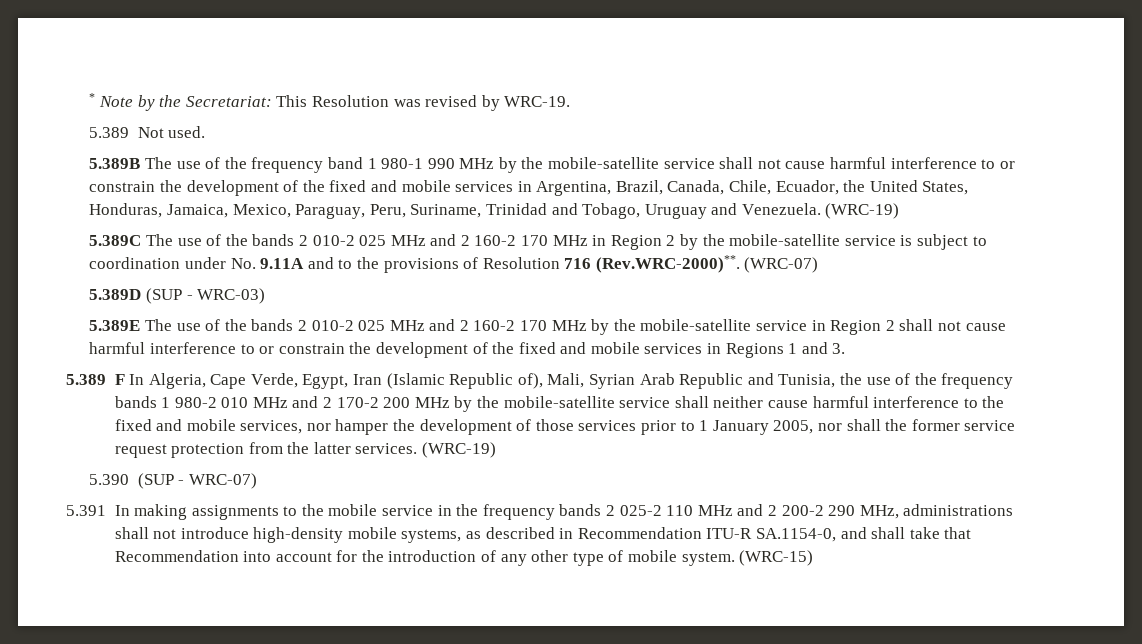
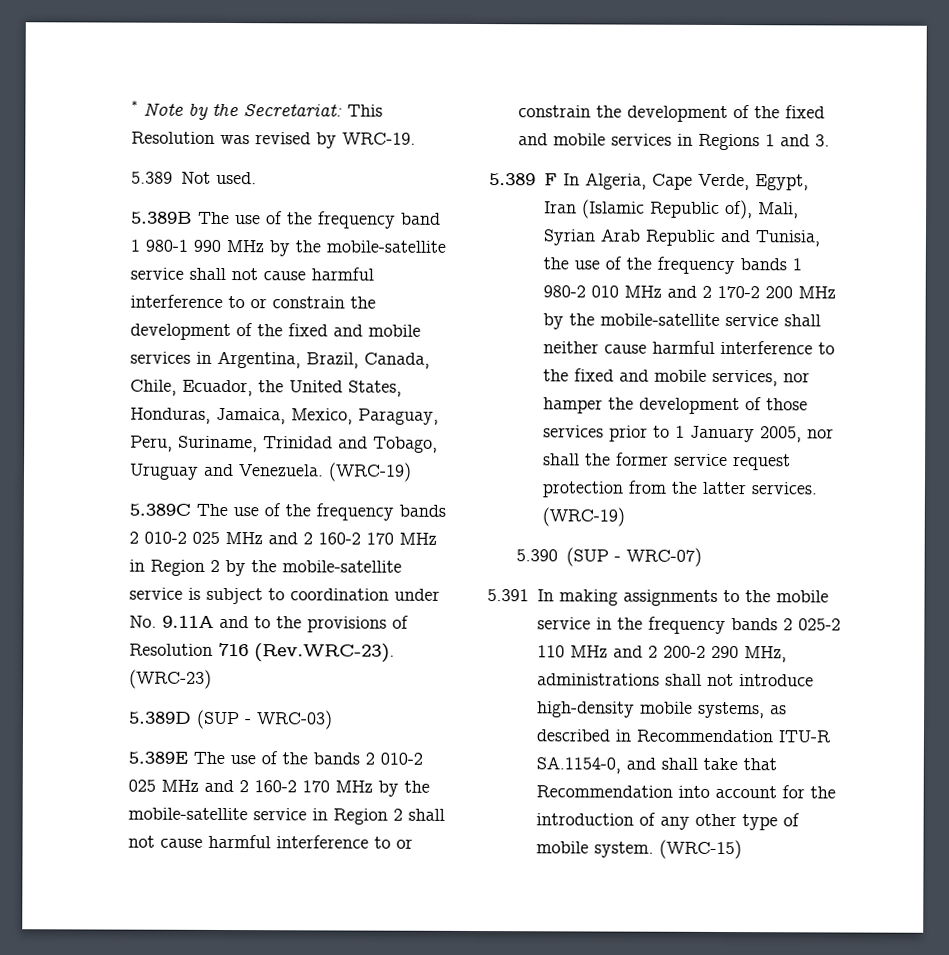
- 5.389C The use of the bands 2 010-2 025 MHz and 2 160-2 170 MHz in Region 2 by the mobile-satellite service is subject to coordination under No. 9.11A and to the provisions of Resolution 716 (Rev.WRC-2000)**. (WRC-07)
+ 5.389C The use of the frequency bands 2 010-2 025 MHz and 2 160-2 170 MHz in Region 2 by the mobile-satellite service is subject to coordination under No. 9.11A and to the provisions of Resolution 716 (Rev.WRC-23). (WRC-23)

